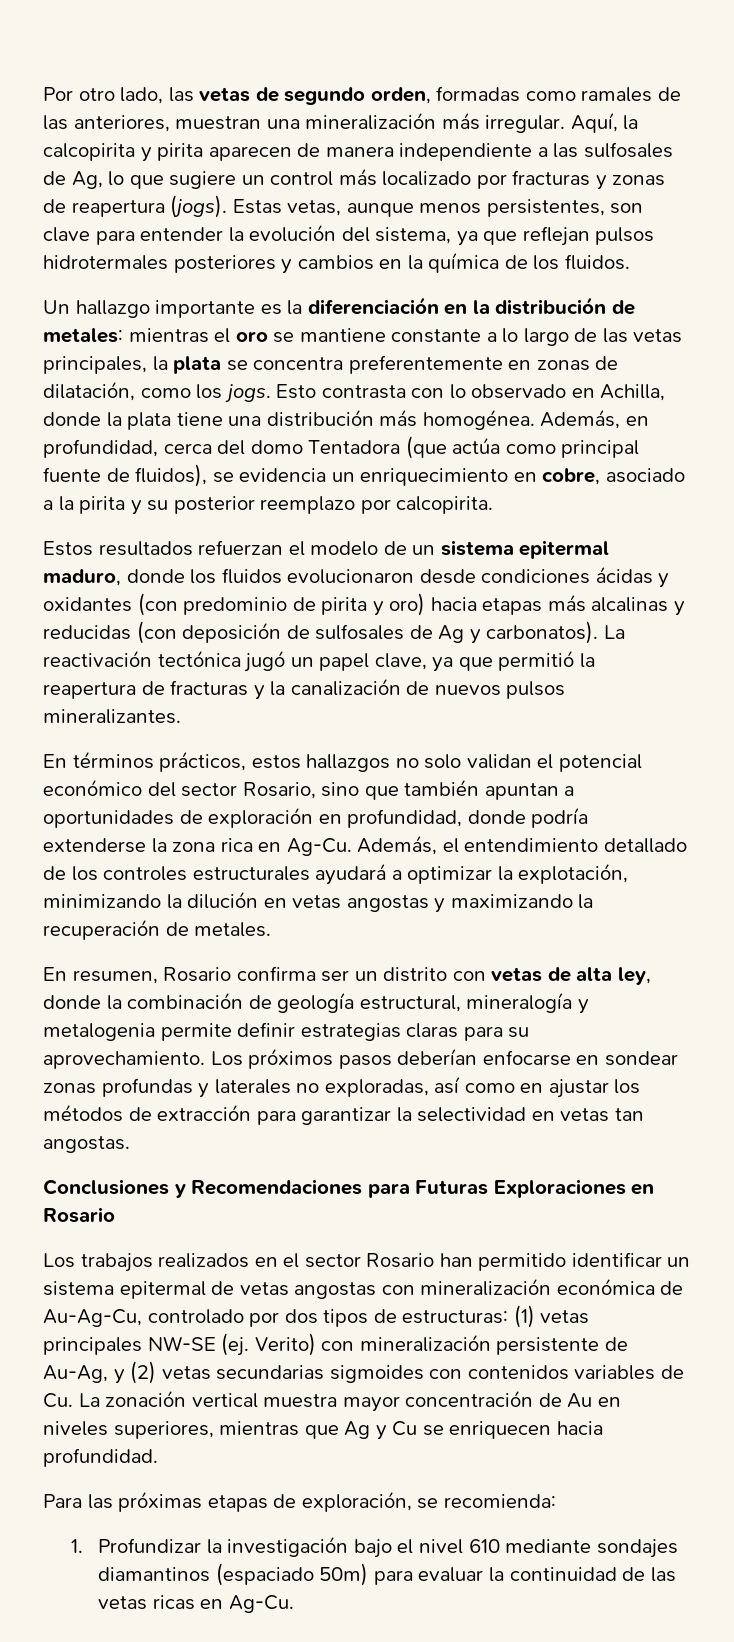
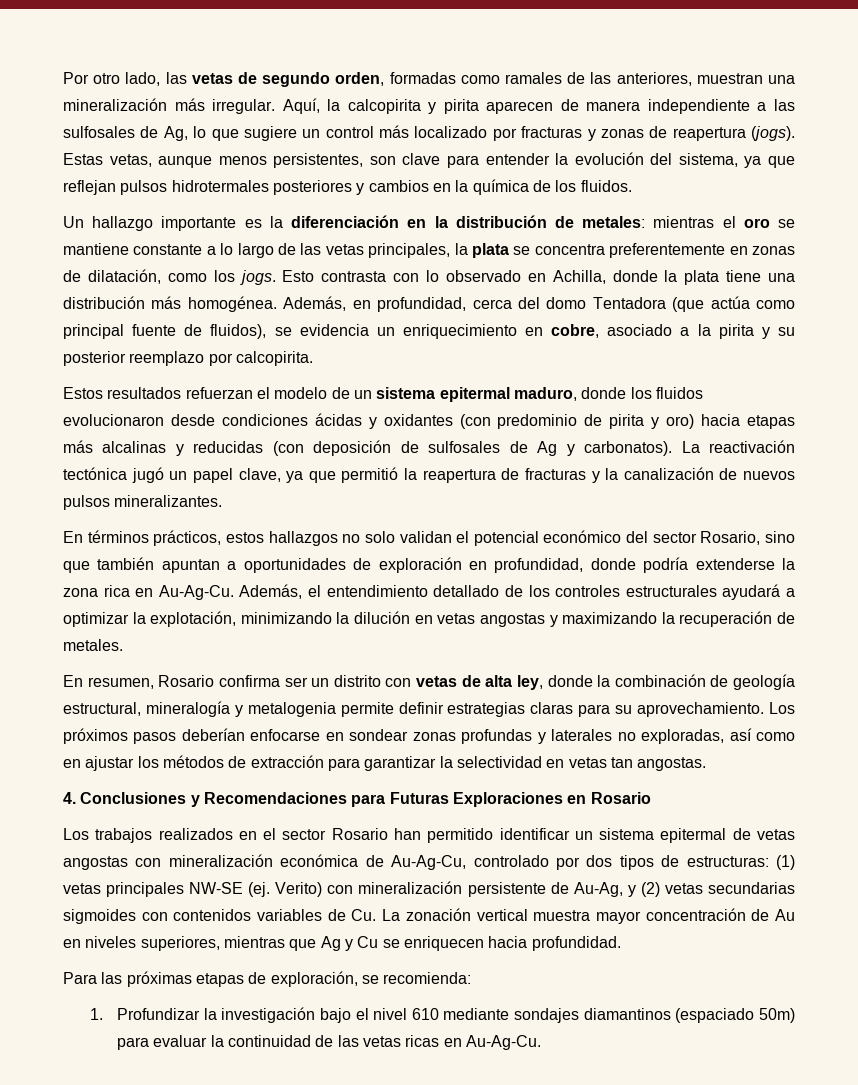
- En términos prácticos, estos hallazgos no solo validan el potencial económico del sector Rosario, sino que también apuntan a oportunidades de exploración en profundidad, donde podría extenderse la zona rica en Ag-Cu.
+ En términos prácticos, estos hallazgos no solo validan el potencial económico del sector Rosario, sino que también apuntan a oportunidades de exploración en profundidad, donde podría extenderse la zona rica en Au-Ag-Cu.
- Conclusiones y Recomendaciones para Futuras Exploraciones en Rosario
+ 4. Conclusiones y Recomendaciones para Futuras Exploraciones en Rosario
- 1. Profundizar la investigación bajo el nivel 610 mediante sondajes diamantinos (espaciado 50m) para evaluar la continuidad de las vetas ricas en Ag-Cu.
+ 1. Profundizar la investigación bajo el nivel 610 mediante sondajes diamantinos (espaciado 50m) para evaluar la continuidad de las vetas ricas en Au-Ag-Cu.

